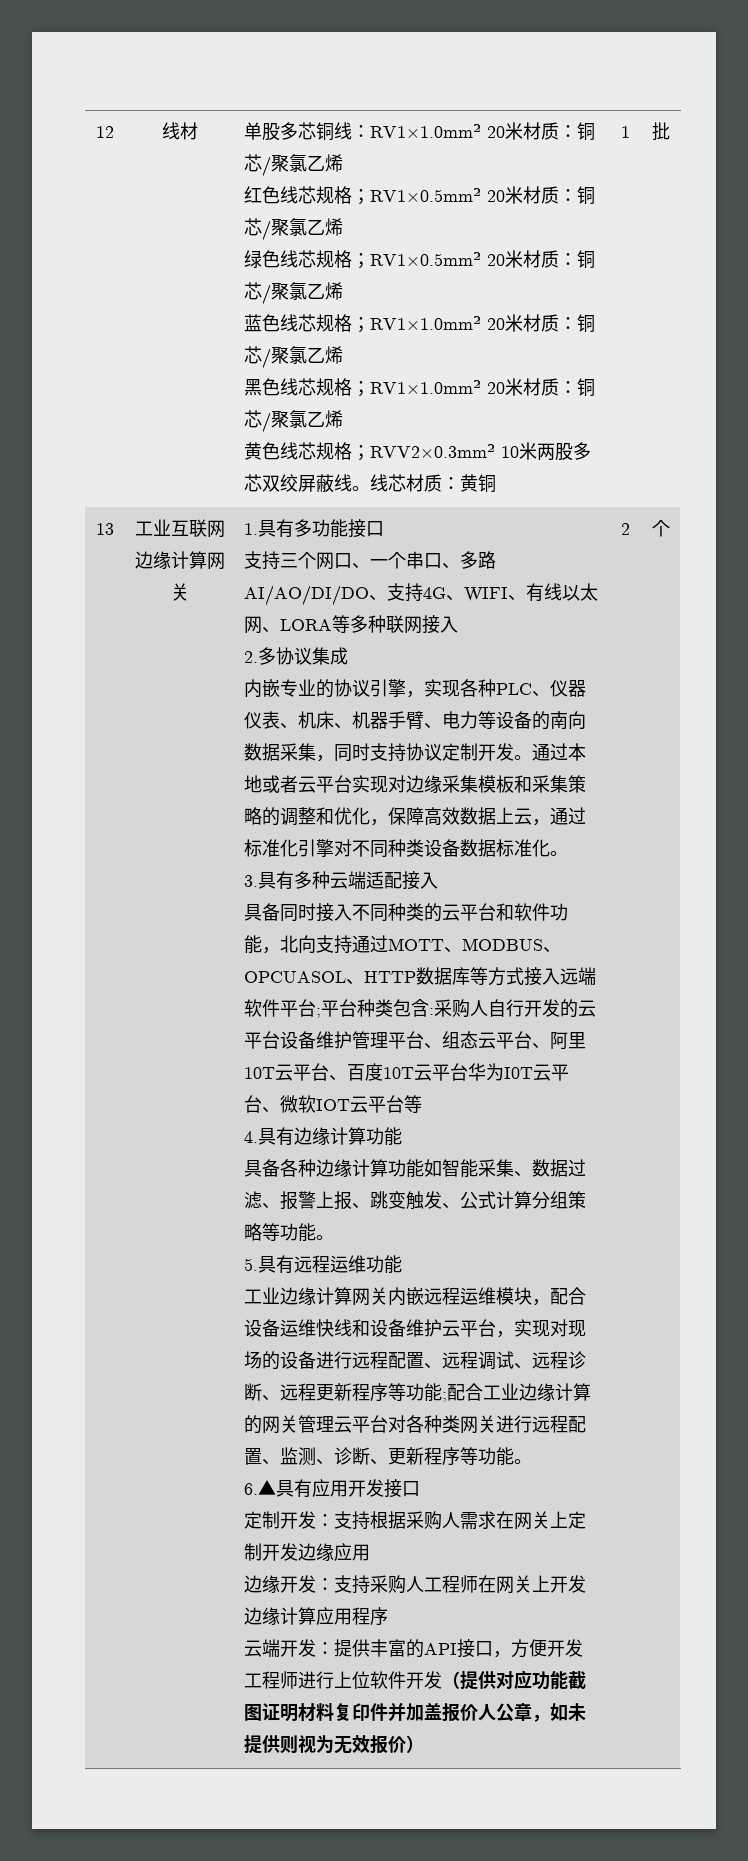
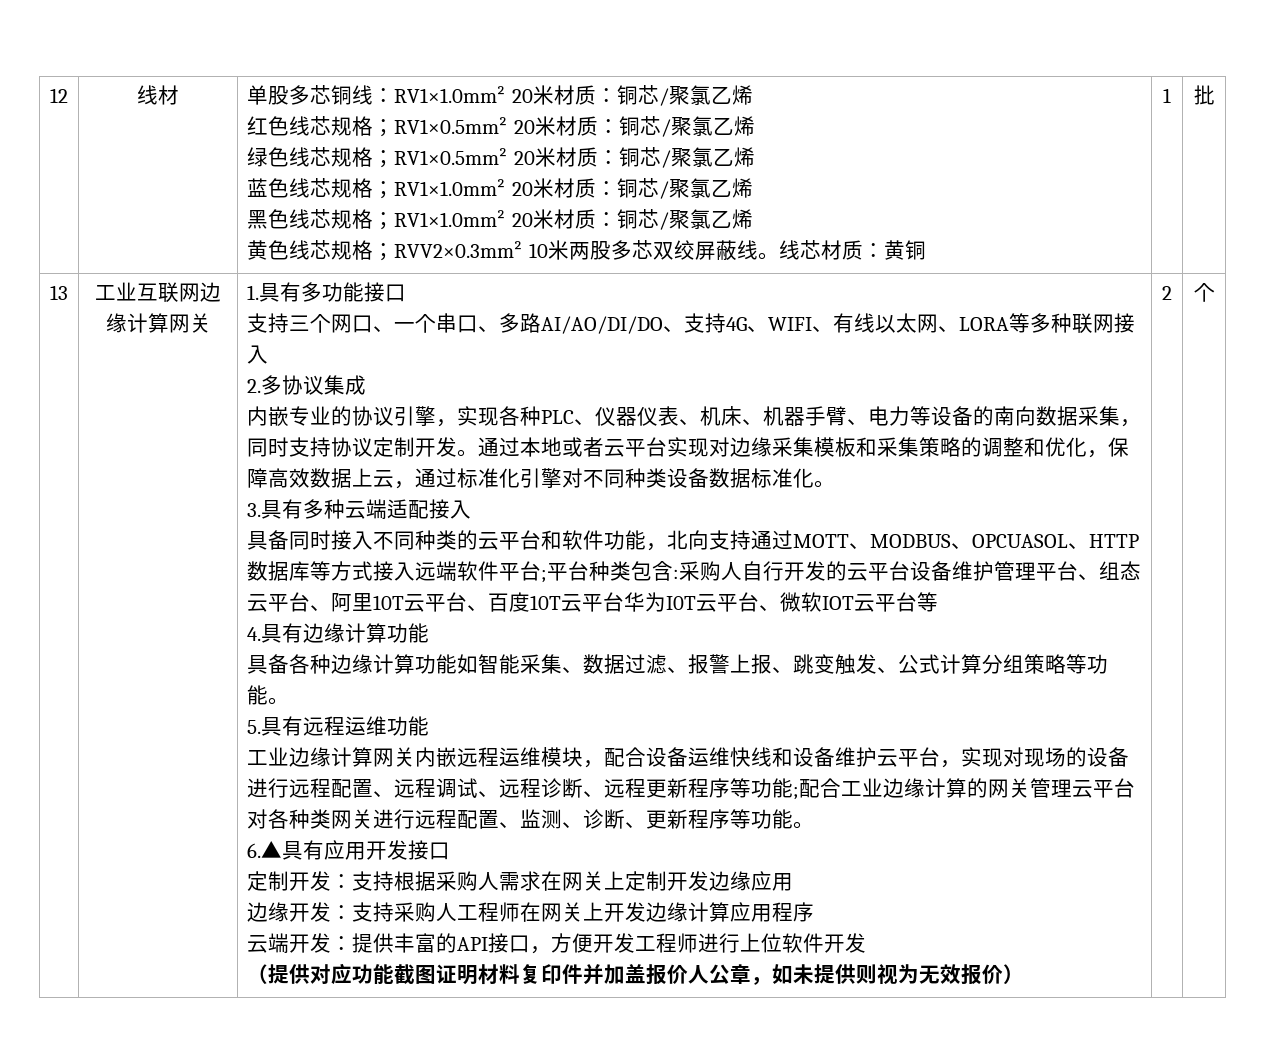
- 云端开发：提供丰富的API接口，方便开发工程师进行上位软件开发（提供对应功能截图证明材料复印件并加盖报价人公章，如未提供则视为无效报价）
+ 云端开发：提供丰富的API接口，方便开发工程师进行上位软件开发
+ （提供对应功能截图证明材料复印件并加盖报价人公章，如未提供则视为无效报价）

